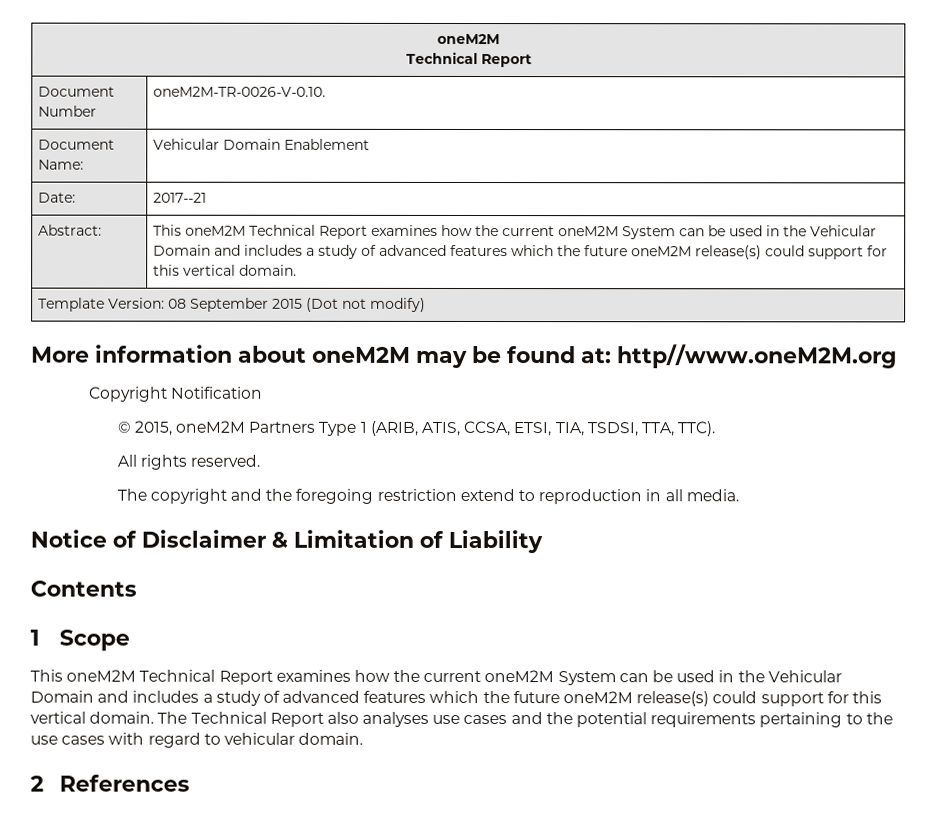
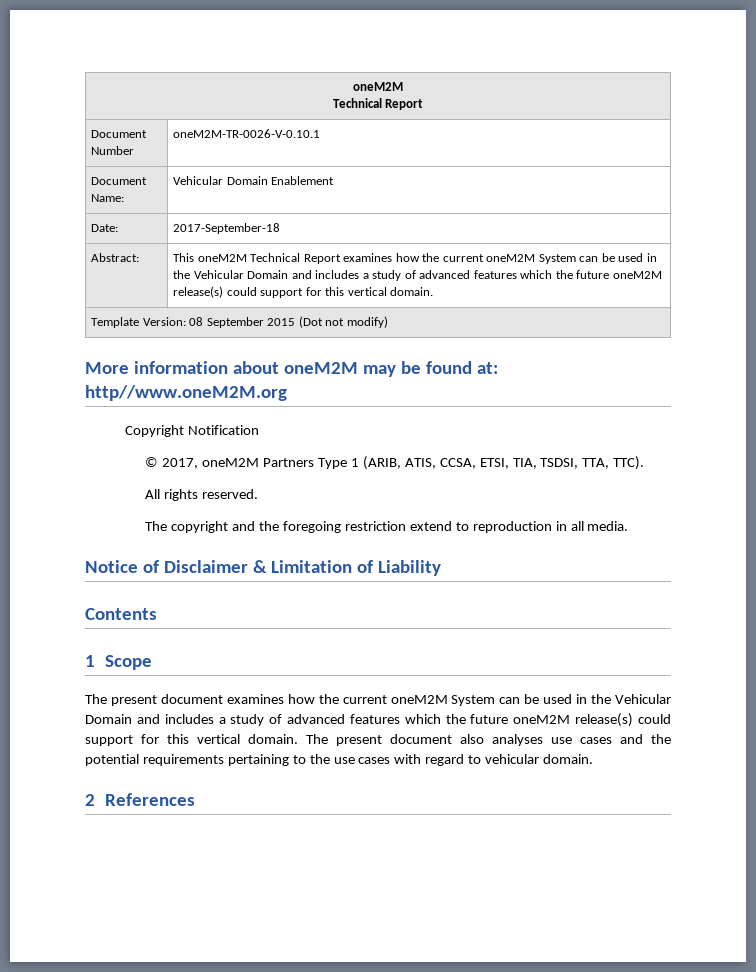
- Document Number | oneM2M-TR-0026-V-0.10.
+ Document Number | oneM2M-TR-0026-V-0.10.1
- Date: | 2017--21
+ Date: | 2017-September-18
- © 2015, oneM2M Partners Type 1 (ARIB, ATIS, CCSA, ETSI, TIA, TSDSI, TTA, TTC).
+ © 2017, oneM2M Partners Type 1 (ARIB, ATIS, CCSA, ETSI, TIA, TSDSI, TTA, TTC).
  1 Scope
- This oneM2M Technical Report examines how the current oneM2M System can be used in the Vehicular Domain and includes a study of advanced features which the future oneM2M release(s) could support for this vertical domain.
+ The present document examines how the current oneM2M System can be used in the Vehicular Domain and includes a study of advanced features which the future oneM2M release(s) could support for this vertical domain.
- The Technical Report also analyses use cases and the potential requirements pertaining to the use cases with regard to vehicular domain.
+ The present document also analyses use cases and the potential requirements pertaining to the use cases with regard to vehicular domain.

